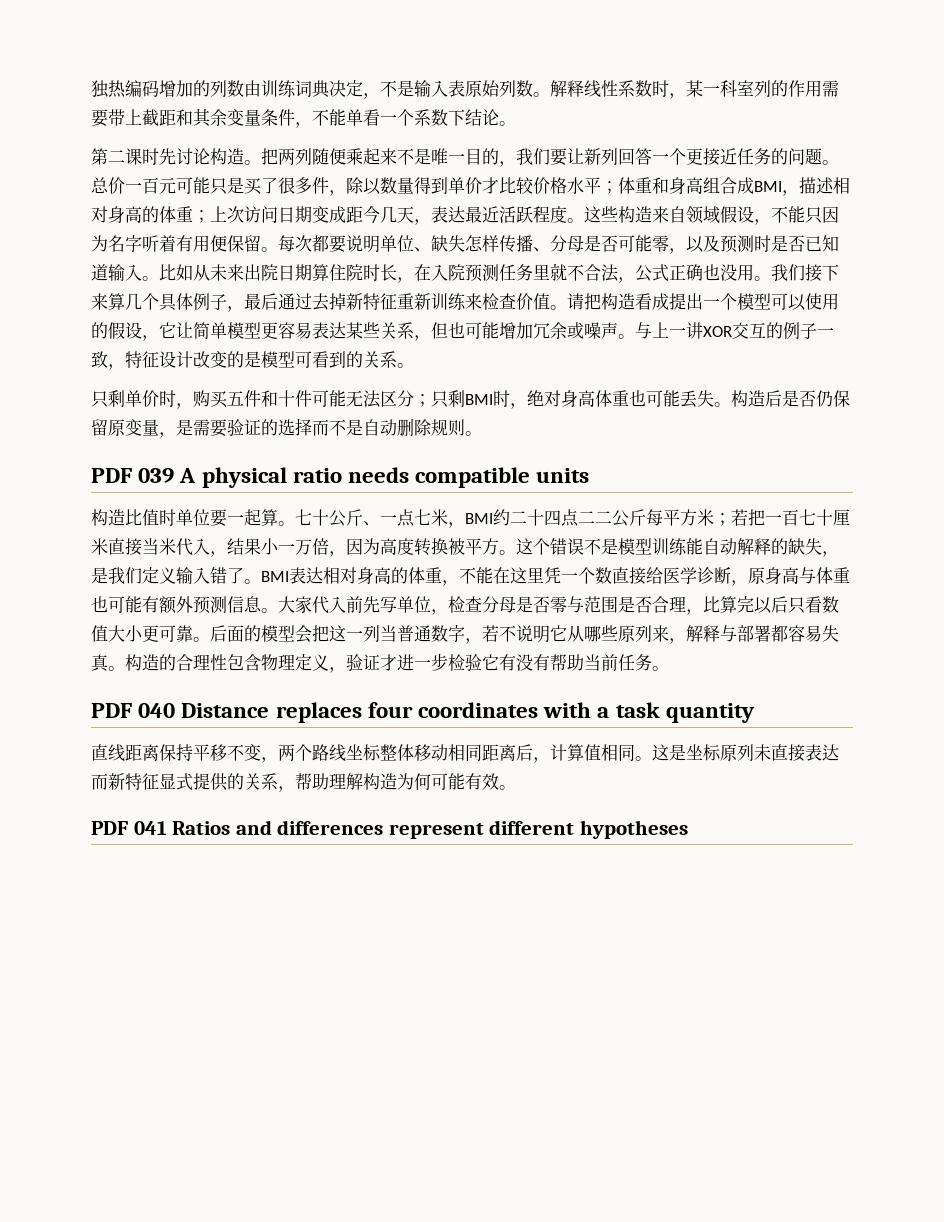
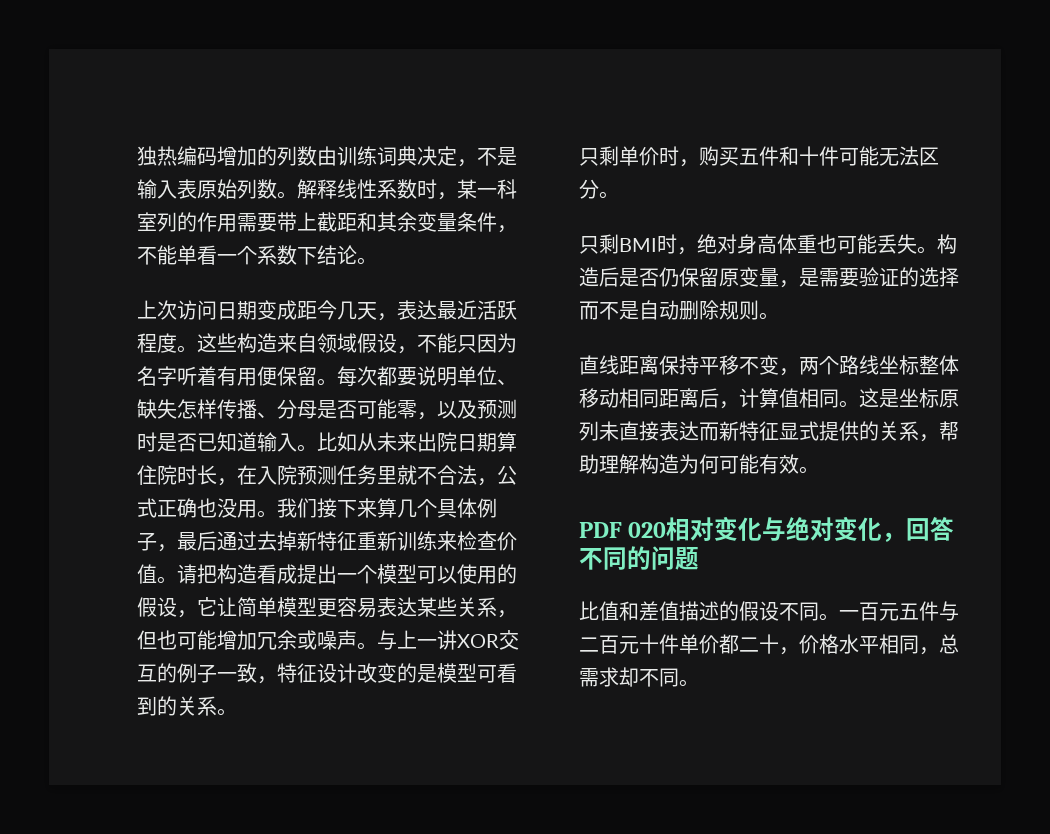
- 第二课时先讨论构造。把两列随便乘起来不是唯一目的，我们要让新列回答一个更接近任务的问题。总价一百元可能只是买了很多件，除以数量得到单价才比较价格水平；体重和身高组合成BMI，描述相对身高的体重；上次访问日期变成距今几天，表达最近活跃程度。
+ 上次访问日期变成距今几天，表达最近活跃程度。
- 只剩单价时，购买五件和十件可能无法区分；只剩BMI时，绝对身高体重也可能丢失。
+ 只剩单价时，购买五件和十件可能无法区分。
+ 只剩BMI时，绝对身高体重也可能丢失。
- PDF 039 A physical ratio needs compatible units
- 构造比值时单位要一起算。七十公斤、一点七米，BMI约二十四点二二公斤每平方米；若把一百七十厘米直接当米代入，结果小一万倍，因为高度转换被平方。这个错误不是模型训练能自动解释的缺失，是我们定义输入错了。BMI表达相对身高的体重，不能在这里凭一个数直接给医学诊断，原身高与体重也可能有额外预测信息。大家代入前先写单位，检查分母是否零与范围是否合理，比算完以后只看数值大小更可靠。后面的模型会把这一列当普通数字，若不说明它从哪些原列来，解释与部署都容易失真。构造的合理性包含物理定义，验证才进一步检验它有没有帮助当前任务。
- PDF 040 Distance replaces four coordinates with a task quantity
- PDF 041 Ratios and differences represent different hypotheses
+ PDF 020相对变化与绝对变化，回答不同的问题
+ 比值和差值描述的假设不同。一百元五件与二百元十件单价都二十，价格水平相同，总需求却不同。

